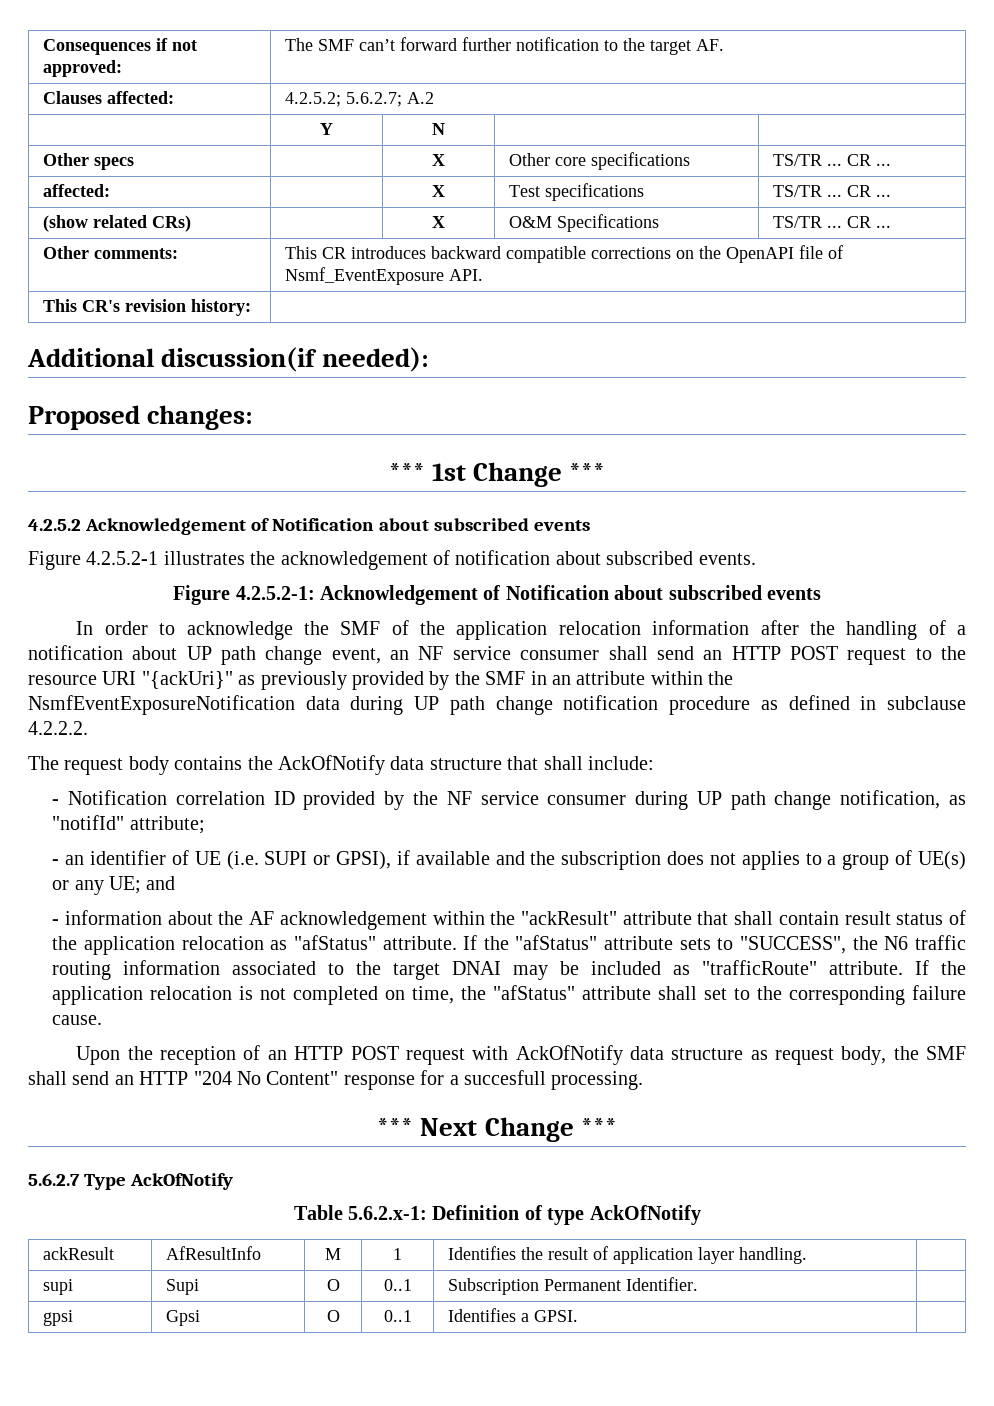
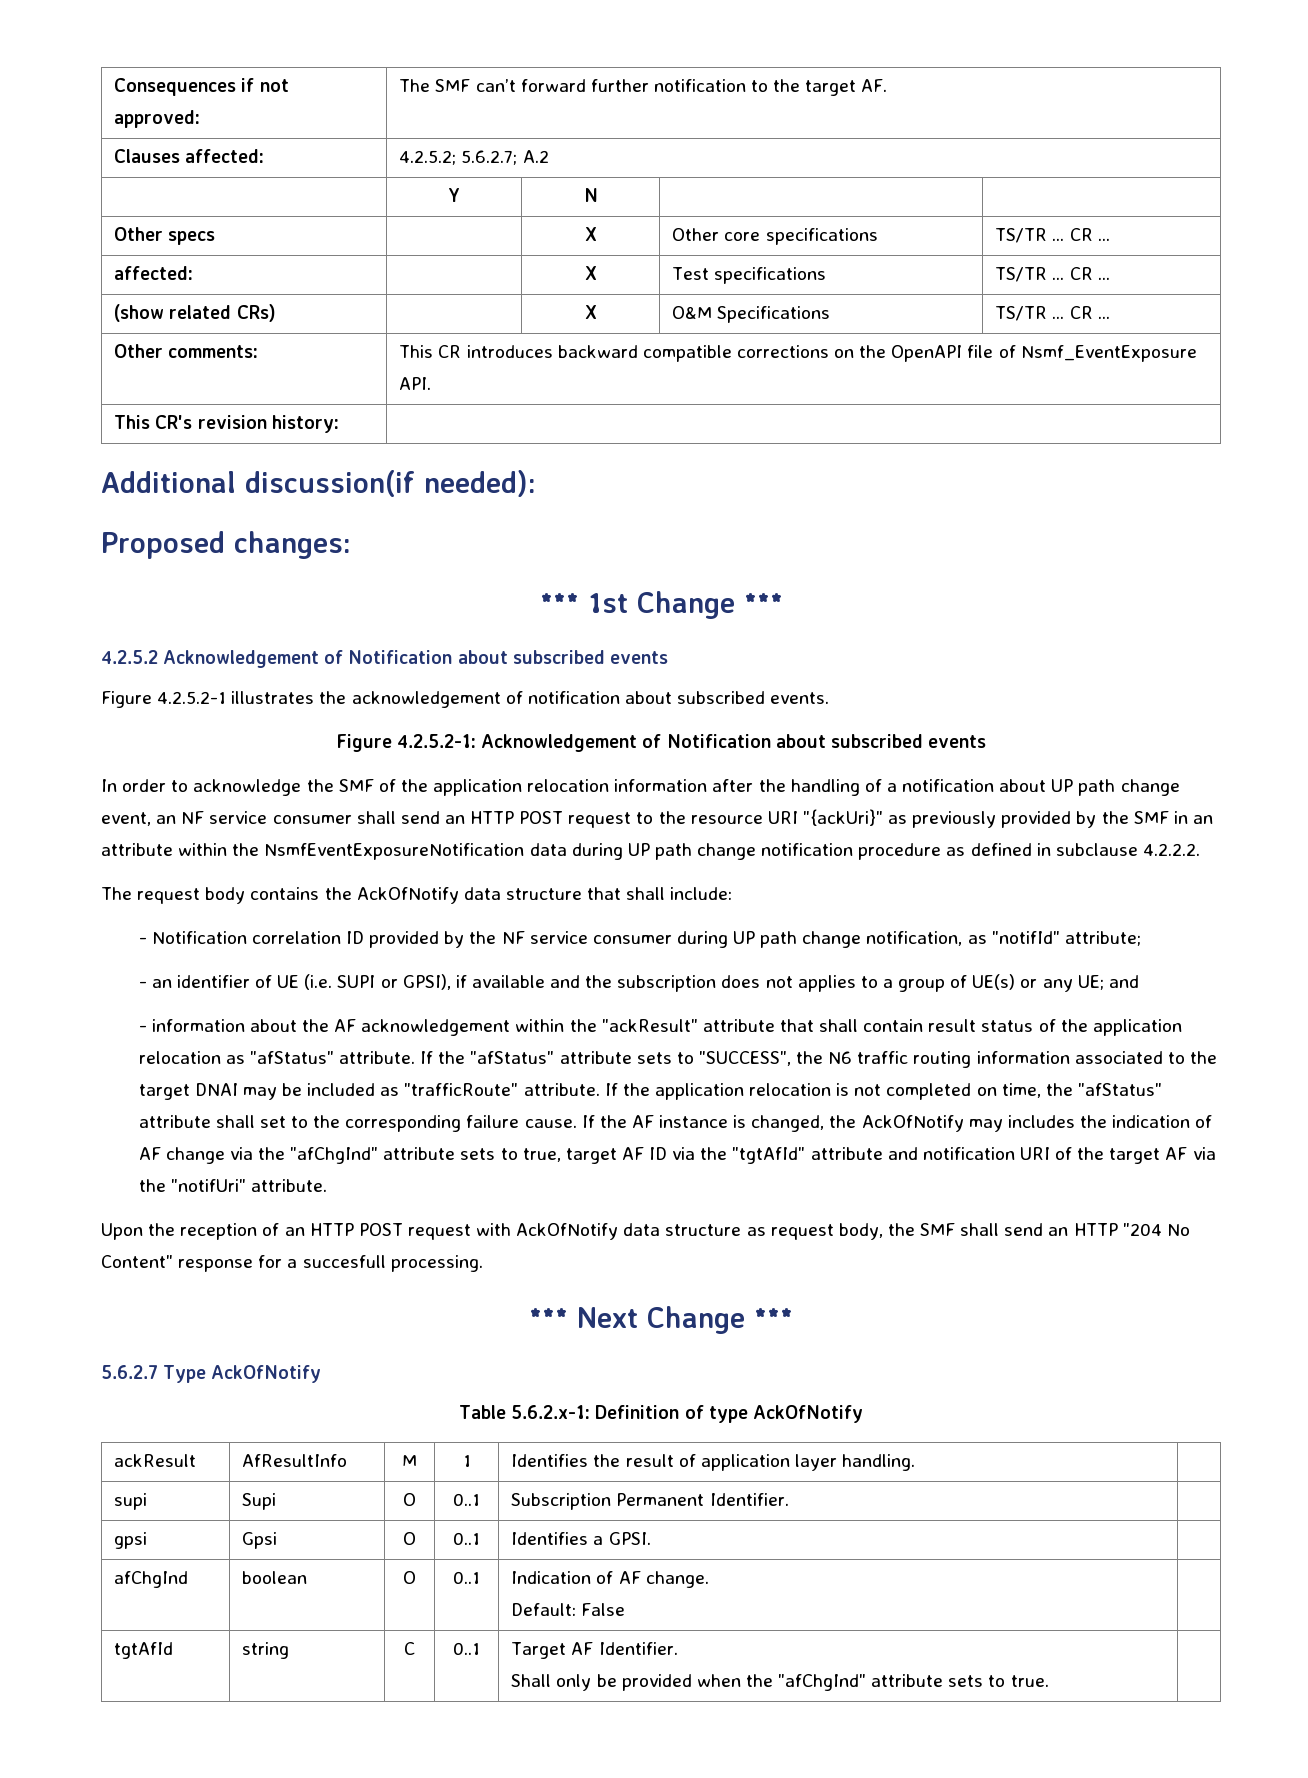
+ If the AF instance is changed, the AckOfNotify may includes the indication of AF change via the "afChgInd" attribute sets to true, target AF ID via the "tgtAfId" attribute and notification URI of the target AF via the "notifUri" attribute.
+ afChgInd | boolean | O | 0..1 | Indication of AF change.
+ Default: False |
+ tgtAfId | string | C | 0..1 | Target AF Identifier.
+ Shall only be provided when the "afChgInd" attribute sets to true. |

